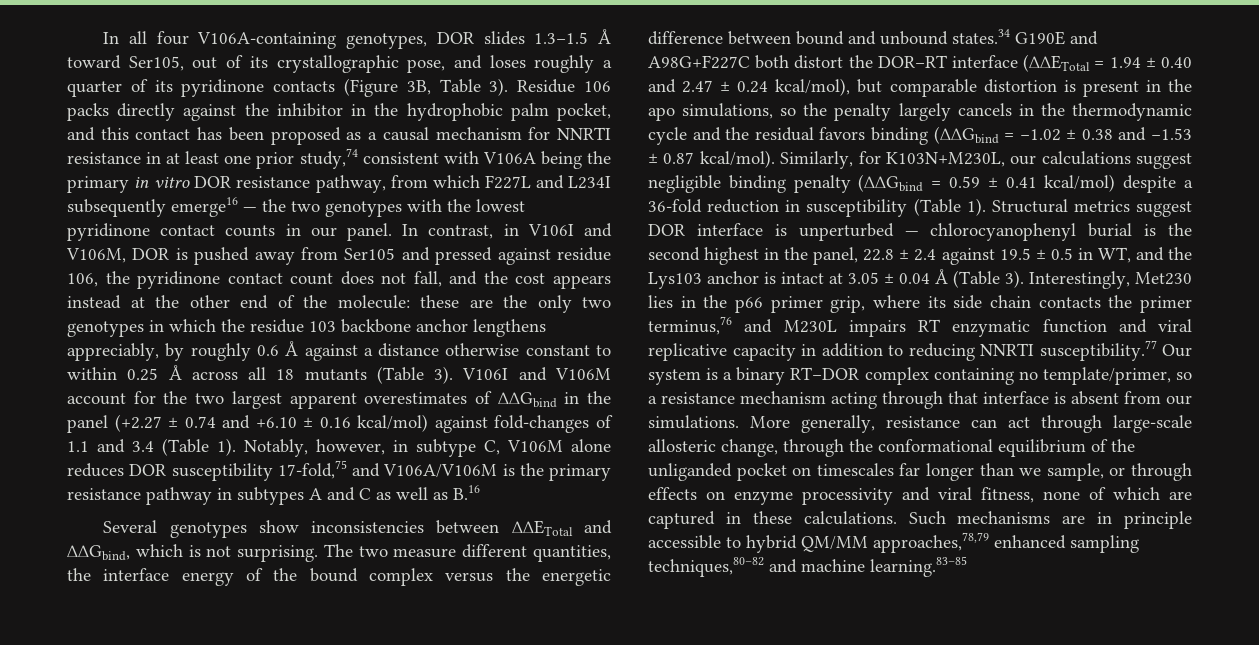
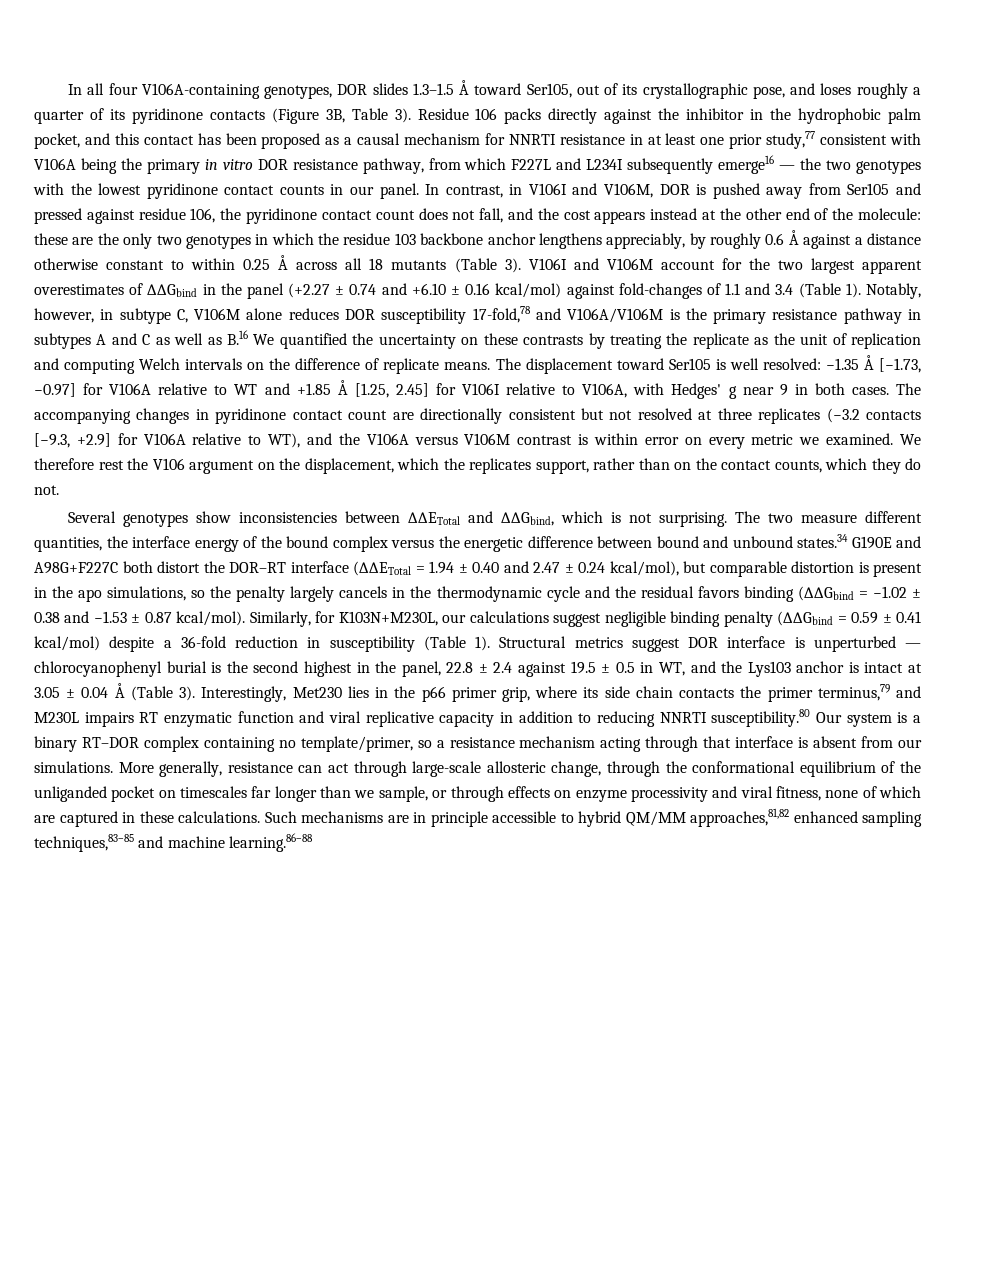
- Residue 106 packs directly against the inhibitor in the hydrophobic palm pocket, and this contact has been proposed as a causal mechanism for NNRTI resistance in at least one prior study,74 consistent with V106A being the primary in vitro DOR resistance pathway, from which F227L and L234I subsequently emerge16 — the two genotypes with the lowest pyridinone contact counts in our panel.
+ Residue 106 packs directly against the inhibitor in the hydrophobic palm pocket, and this contact has been proposed as a causal mechanism for NNRTI resistance in at least one prior study,77 consistent with V106A being the primary in vitro DOR resistance pathway, from which F227L and L234I subsequently emerge16 — the two genotypes with the lowest pyridinone contact counts in our panel.
- Notably, however, in subtype C, V106M alone reduces DOR susceptibility 17-fold,75 and V106A/V106M is the primary resistance pathway in subtypes A and C as well as B.16
+ Notably, however, in subtype C, V106M alone reduces DOR susceptibility 17-fold,78 and V106A/V106M is the primary resistance pathway in subtypes A and C as well as B.16 We quantified the uncertainty on these contrasts by treating the replicate as the unit of replication and computing Welch intervals on the difference of replicate means. The displacement toward Ser105 is well resolved: −1.35 Å [−1.73, −0.97] for V106A relative to WT and +1.85 Å [1.25, 2.45] for V106I relative to V106A, with Hedges' g near 9 in both cases. The accompanying changes in pyridinone contact count are directionally consistent but not resolved at three replicates (−3.2 contacts [−9.3, +2.9] for V106A relative to WT), and the V106A versus V106M contrast is within error on every metric we examined. We therefore rest the V106 argument on the displacement, which the replicates support, rather than on the contact counts, which they do not.
- Interestingly, Met230 lies in the p66 primer grip, where its side chain contacts the primer terminus,76 and M230L impairs RT enzymatic function and viral replicative capacity in addition to reducing NNRTI susceptibility.77 Our system is a binary RT–DOR complex containing no template/primer, so a resistance mechanism acting through that interface is absent from our simulations.
+ Interestingly, Met230 lies in the p66 primer grip, where its side chain contacts the primer terminus,79 and M230L impairs RT enzymatic function and viral replicative capacity in addition to reducing NNRTI susceptibility.80 Our system is a binary RT–DOR complex containing no template/primer, so a resistance mechanism acting through that interface is absent from our simulations.
- Such mechanisms are in principle accessible to hybrid QM/MM approaches,78,79 enhanced sampling techniques,80–82 and machine learning.83–85
+ Such mechanisms are in principle accessible to hybrid QM/MM approaches,81,82 enhanced sampling techniques,83–85 and machine learning.86–88

